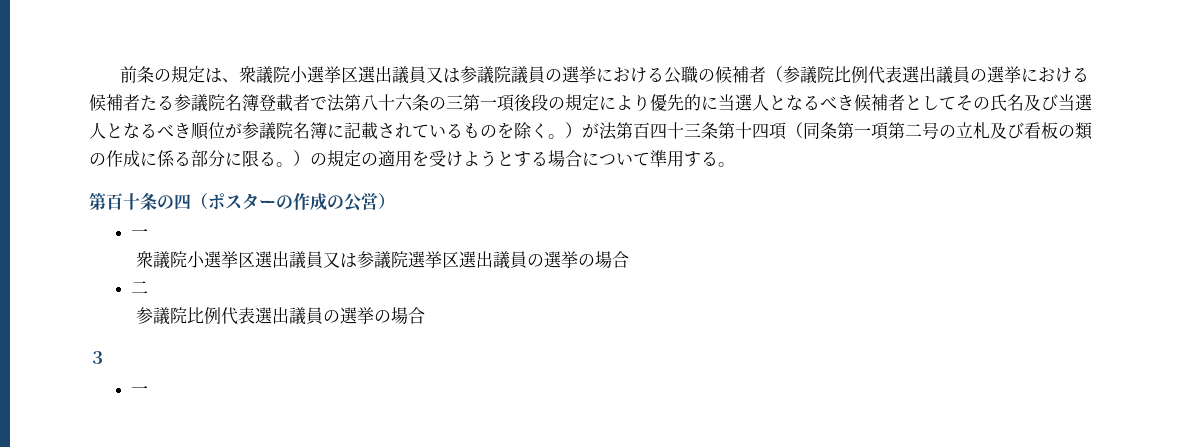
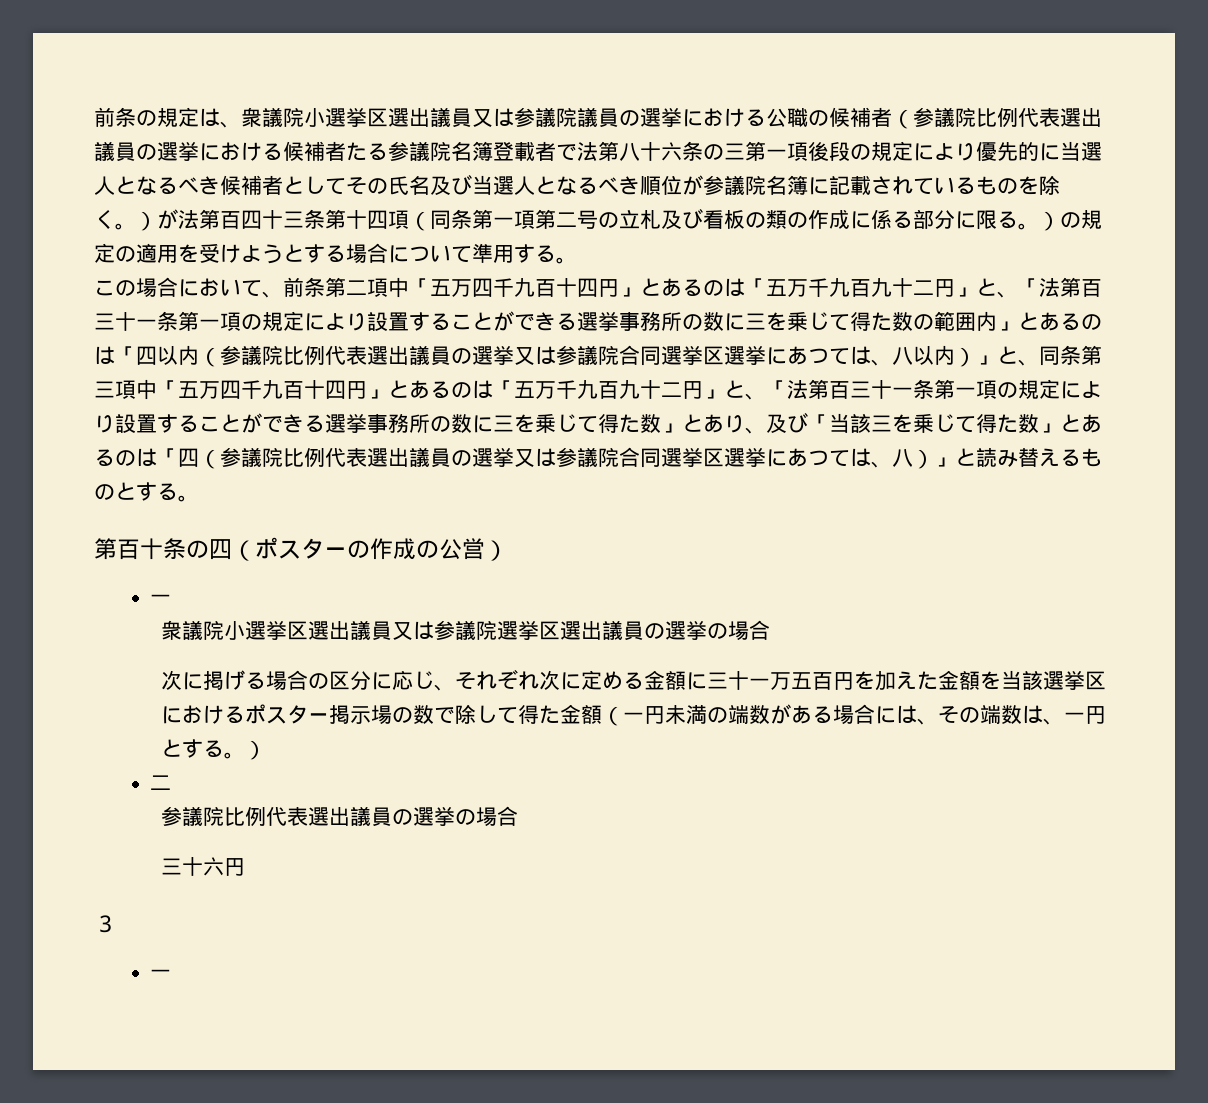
+ この場合において、前条第二項中「五万四千九百十四円」とあるのは「五万千九百九十二円」と、「法第百三十一条第一項の規定により設置することができる選挙事務所の数に三を乗じて得た数の範囲内」とあるのは「四以内（参議院比例代表選出議員の選挙又は参議院合同選挙区選挙にあつては、八以内）」と、同条第三項中「五万四千九百十四円」とあるのは「五万千九百九十二円」と、「法第百三十一条第一項の規定により設置することができる選挙事務所の数に三を乗じて得た数」とあり、及び「当該三を乗じて得た数」とあるのは「四（参議院比例代表選出議員の選挙又は参議院合同選挙区選挙にあつては、八）」と読み替えるものとする。
+ 次に掲げる場合の区分に応じ、それぞれ次に定める金額に三十一万五百円を加えた金額を当該選挙区におけるポスター掲示場の数で除して得た金額（一円未満の端数がある場合には、その端数は、一円とする。）
+ 三十六円

